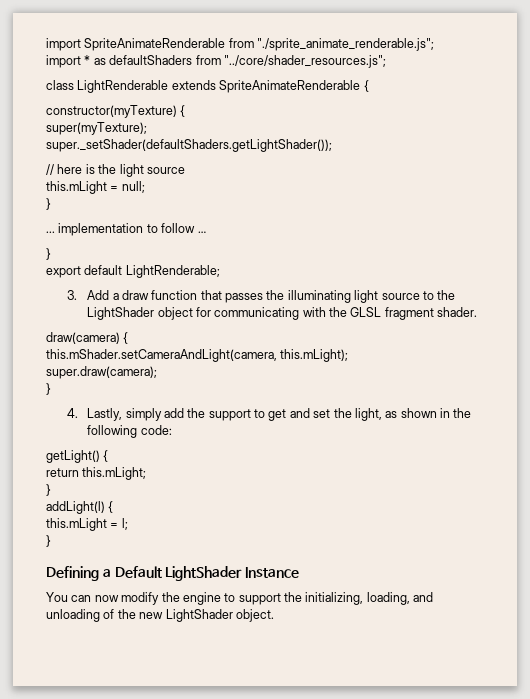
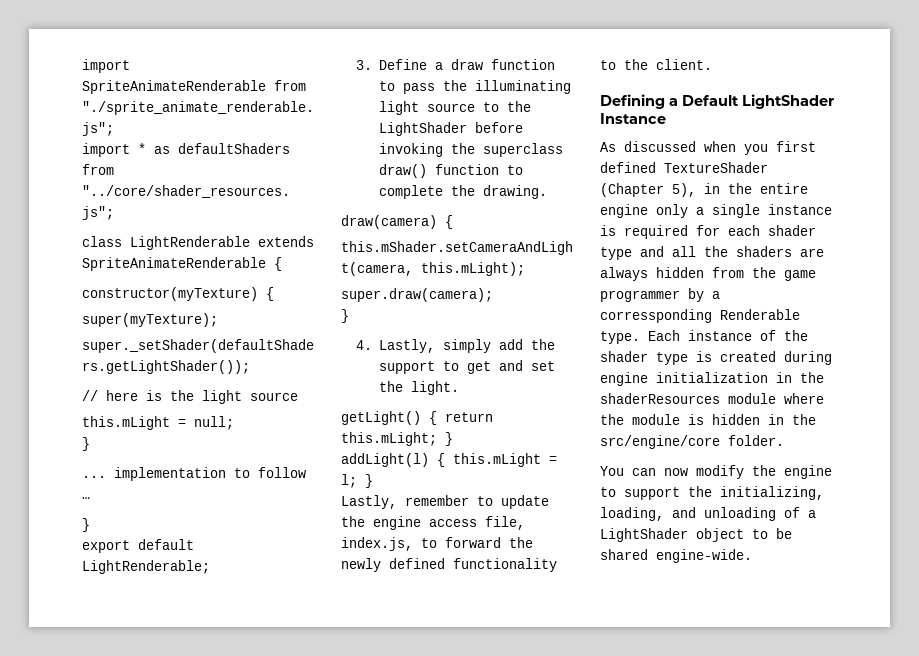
- 3. Add a draw function that passes the illuminating light source to the LightShader object for communicating with the GLSL fragment shader.
+ 3. Define a draw function to pass the illuminating light source to the LightShader before invoking the superclass draw() function to complete the drawing.
- 4. Lastly, simply add the support to get and set the light, as shown in the following code:
+ 4. Lastly, simply add the support to get and set the light.
- getLight() {
- return this.mLight;
- }
+ getLight() { return this.mLight; }
- addLight(l) {
- this.mLight = l;
- }
+ addLight(l) { this.mLight = l; }
+ Lastly, remember to update the engine access file, index.js, to forward the newly defined functionality to the client.
+ As discussed when you first defined TextureShader (Chapter 5), in the entire engine only a single instance is required for each shader type and all the shaders are always hidden from the game programmer by a corressponding Renderable type. Each instance of the shader type is created during engine initialization in the shaderResources module where the module is hidden in the src/engine/core folder.
- You can now modify the engine to support the initializing, loading, and unloading of the new LightShader object.
+ You can now modify the engine to support the initializing, loading, and unloading of a LightShader object to be shared engine-wide.

